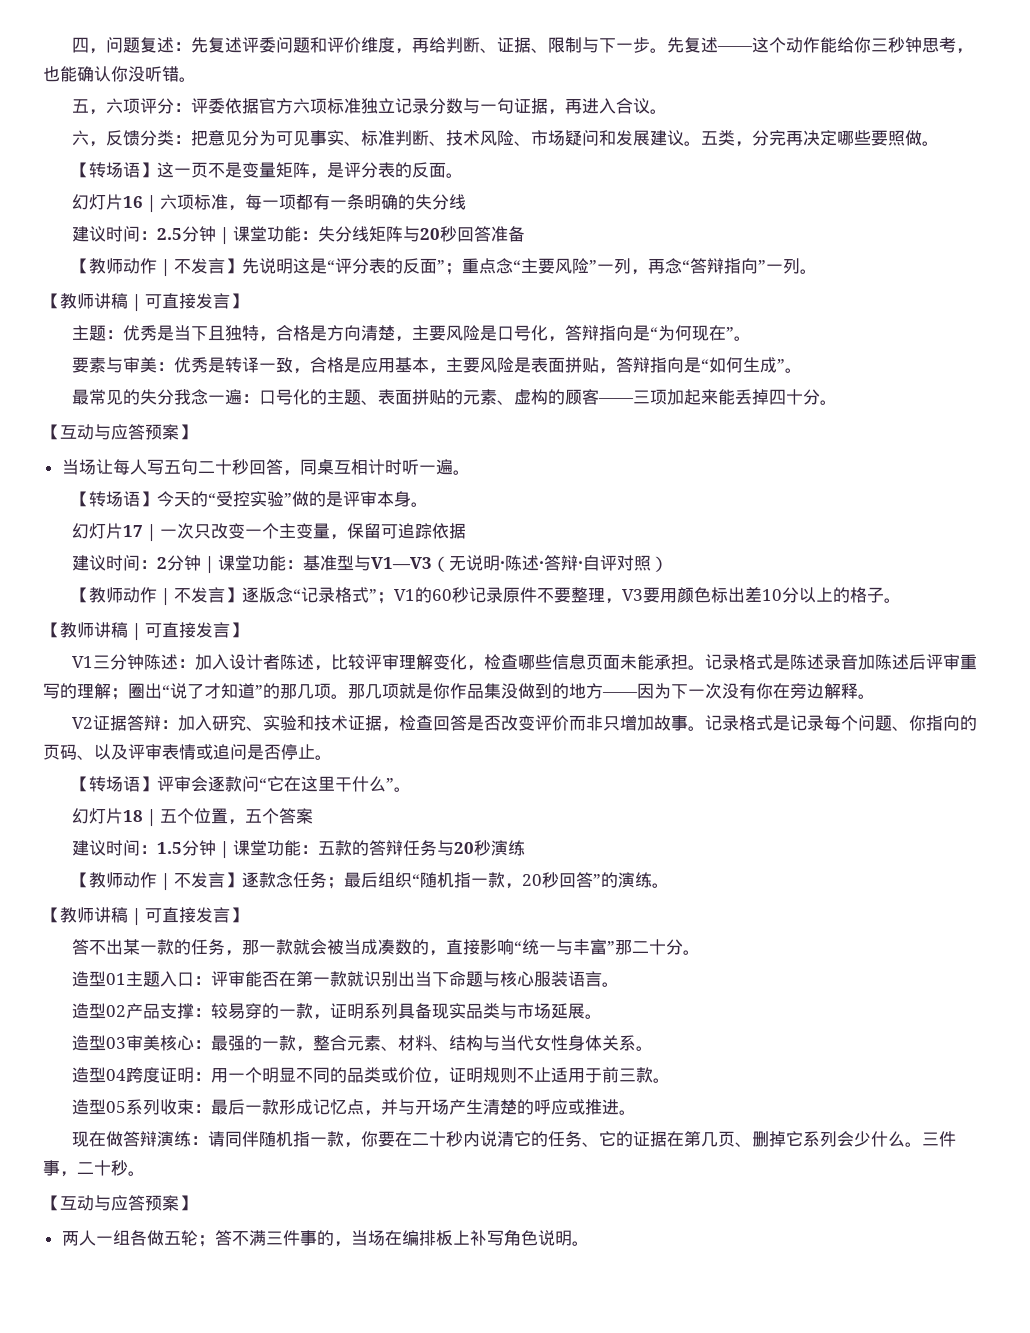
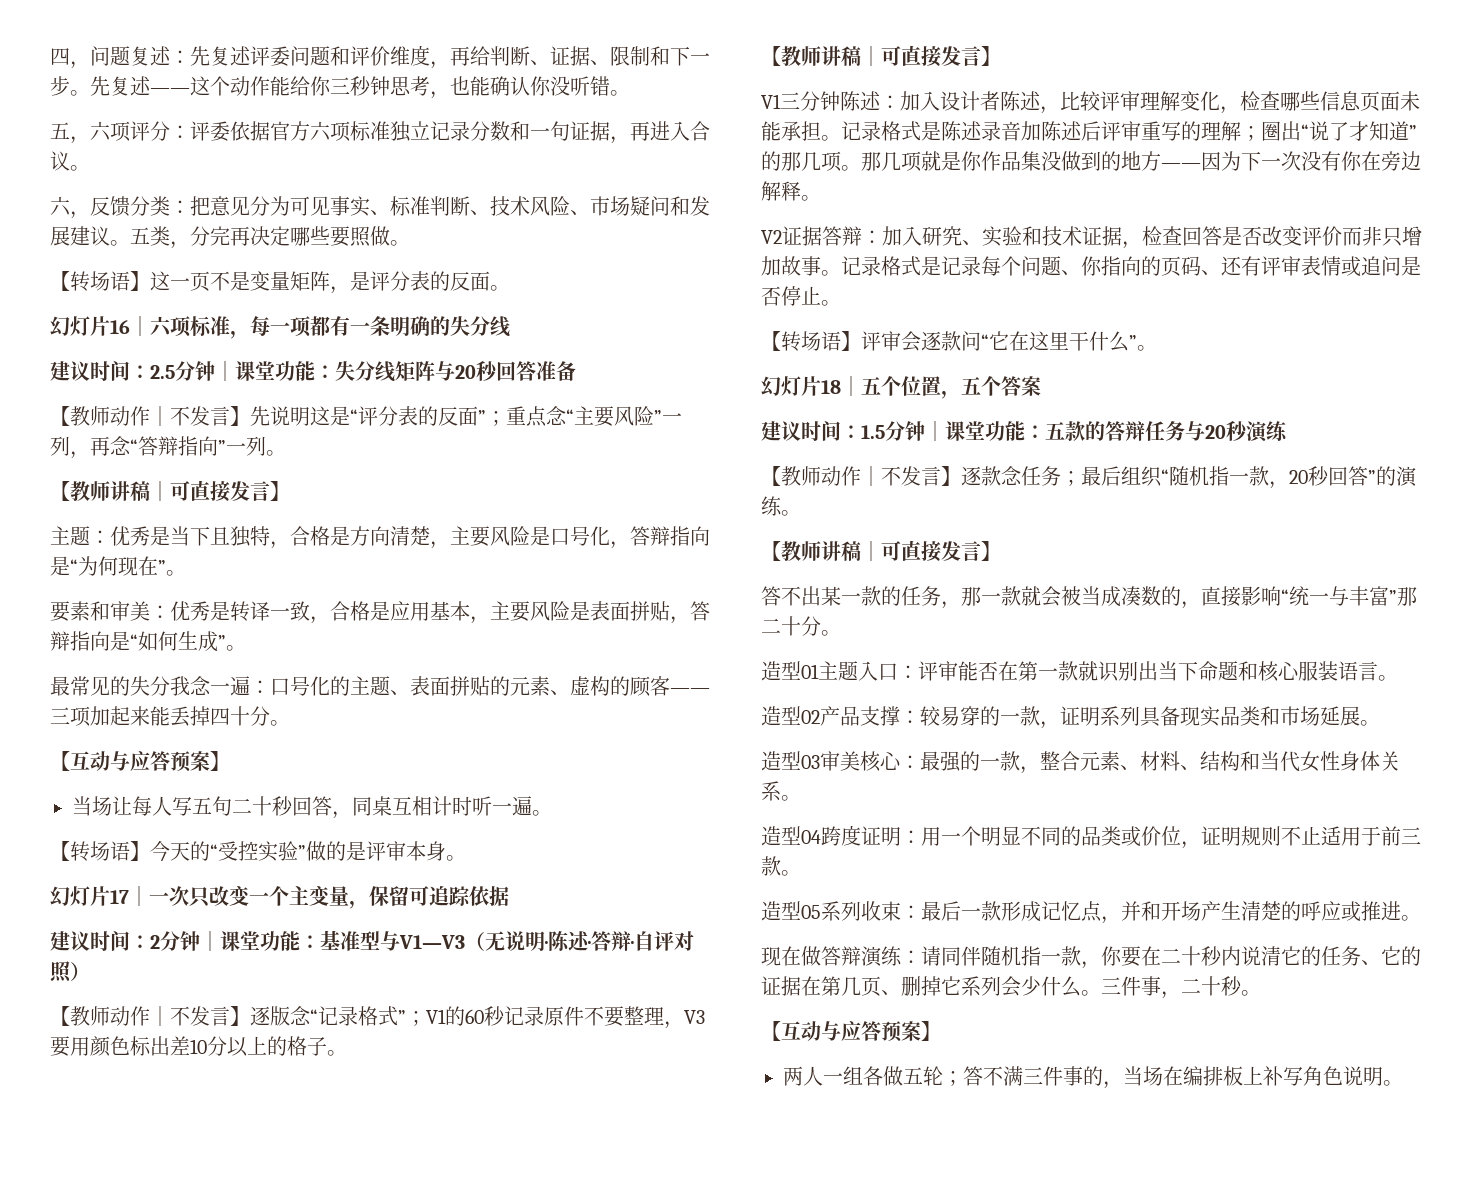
- 四，问题复述：先复述评委问题和评价维度，再给判断、证据、限制与下一步。
+ 四，问题复述：先复述评委问题和评价维度，再给判断、证据、限制和下一步。
- 五，六项评分：评委依据官方六项标准独立记录分数与一句证据，再进入合议。
+ 五，六项评分：评委依据官方六项标准独立记录分数和一句证据，再进入合议。
- 要素与审美：优秀是转译一致，合格是应用基本，主要风险是表面拼贴，答辩指向是“如何生成”。
+ 要素和审美：优秀是转译一致，合格是应用基本，主要风险是表面拼贴，答辩指向是“如何生成”。
- 记录格式是记录每个问题、你指向的页码、以及评审表情或追问是否停止。
+ 记录格式是记录每个问题、你指向的页码、还有评审表情或追问是否停止。
- 造型01主题入口：评审能否在第一款就识别出当下命题与核心服装语言。
+ 造型01主题入口：评审能否在第一款就识别出当下命题和核心服装语言。
- 造型02产品支撑：较易穿的一款，证明系列具备现实品类与市场延展。
+ 造型02产品支撑：较易穿的一款，证明系列具备现实品类和市场延展。
- 造型03审美核心：最强的一款，整合元素、材料、结构与当代女性身体关系。
+ 造型03审美核心：最强的一款，整合元素、材料、结构和当代女性身体关系。
- 造型05系列收束：最后一款形成记忆点，并与开场产生清楚的呼应或推进。
+ 造型05系列收束：最后一款形成记忆点，并和开场产生清楚的呼应或推进。

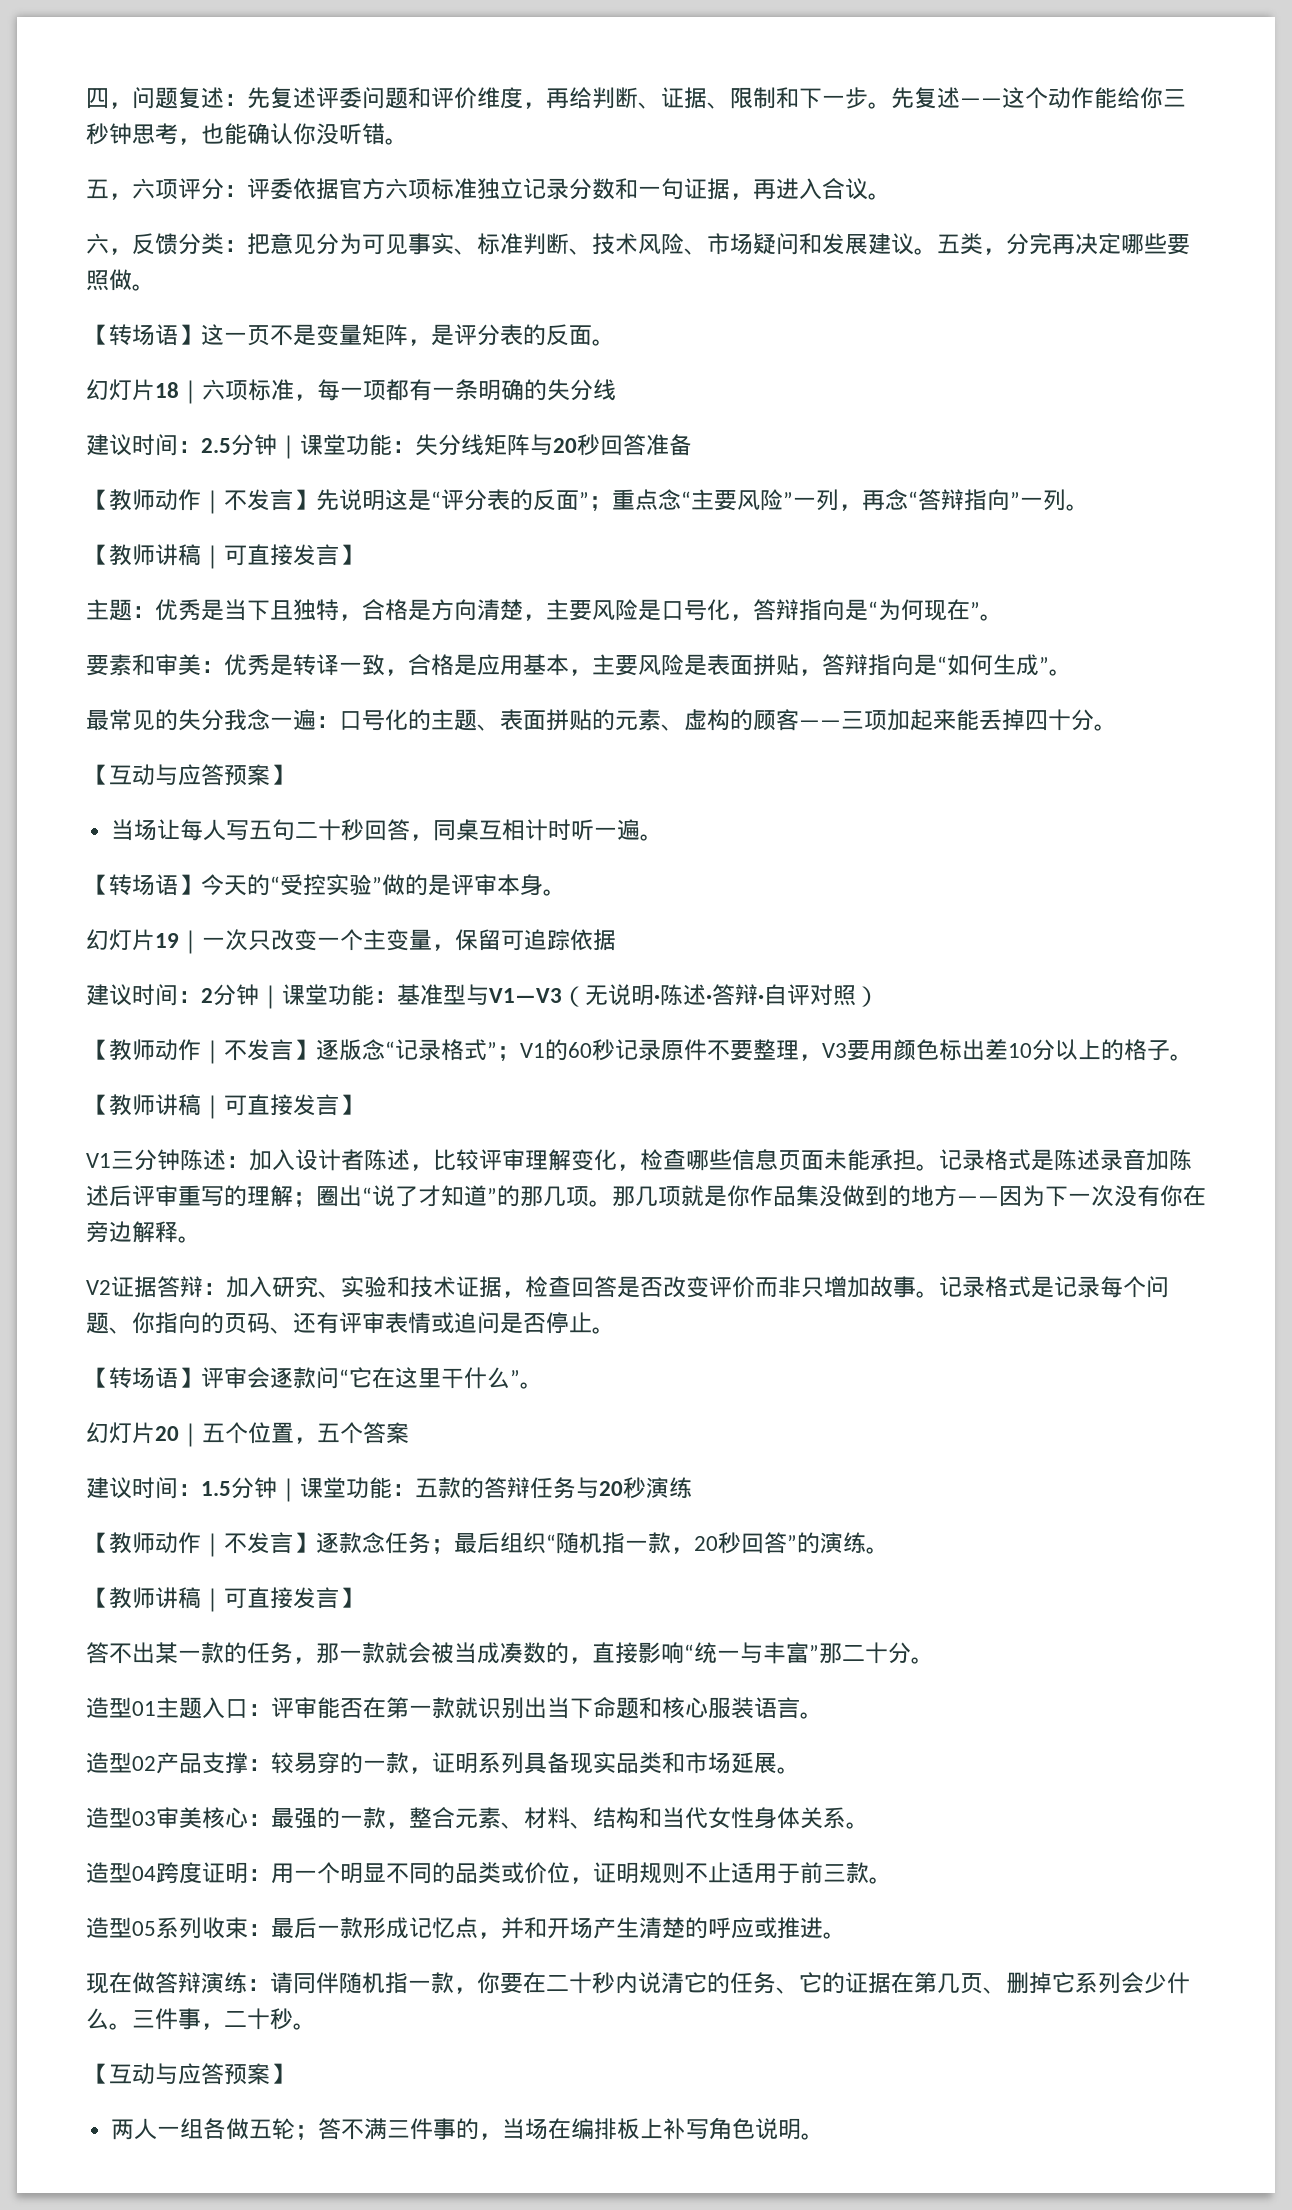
- 幻灯片16｜六项标准，每一项都有一条明确的失分线
+ 幻灯片18｜六项标准，每一项都有一条明确的失分线
- 幻灯片17｜一次只改变一个主变量，保留可追踪依据
+ 幻灯片19｜一次只改变一个主变量，保留可追踪依据
- 幻灯片18｜五个位置，五个答案
+ 幻灯片20｜五个位置，五个答案

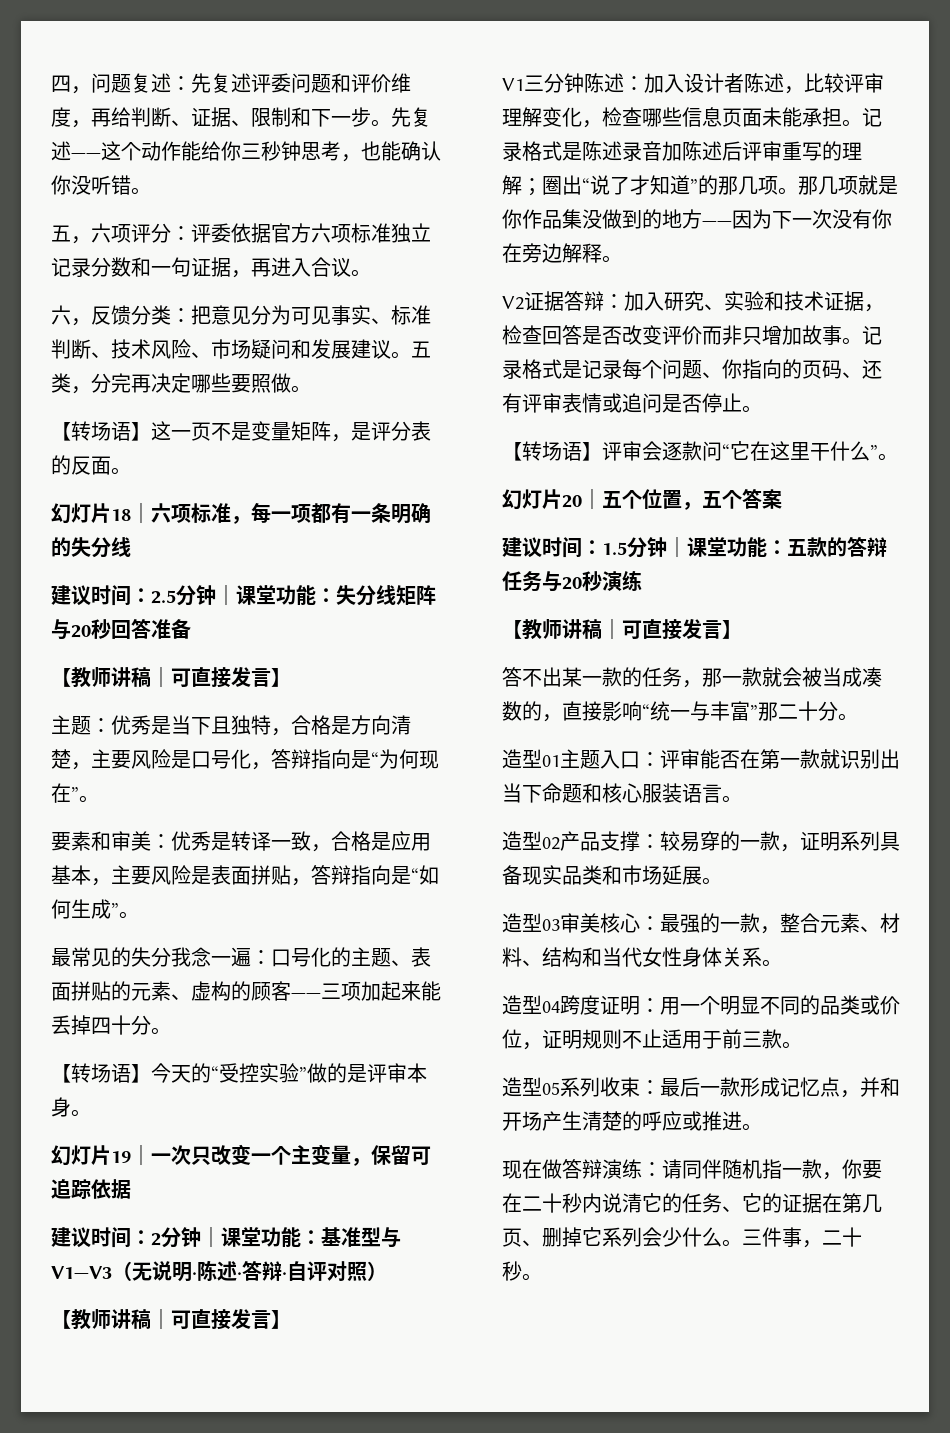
- 【教师动作｜不发言】先说明这是“评分表的反面”；重点念“主要风险”一列，再念“答辩指向”一列。
  最常见的失分我念一遍：口号化的主题、表面拼贴的元素、虚构的顾客——三项加起来能丢掉四十分。
- 【互动与应答预案】
- 当场让每人写五句二十秒回答，同桌互相计时听一遍。
- 【教师动作｜不发言】逐版念“记录格式”；V1的60秒记录原件不要整理，V3要用颜色标出差10分以上的格子。
- 【教师动作｜不发言】逐款念任务；最后组织“随机指一款，20秒回答”的演练。
  三件事，二十秒。
- 【互动与应答预案】
- 两人一组各做五轮；答不满三件事的，当场在编排板上补写角色说明。

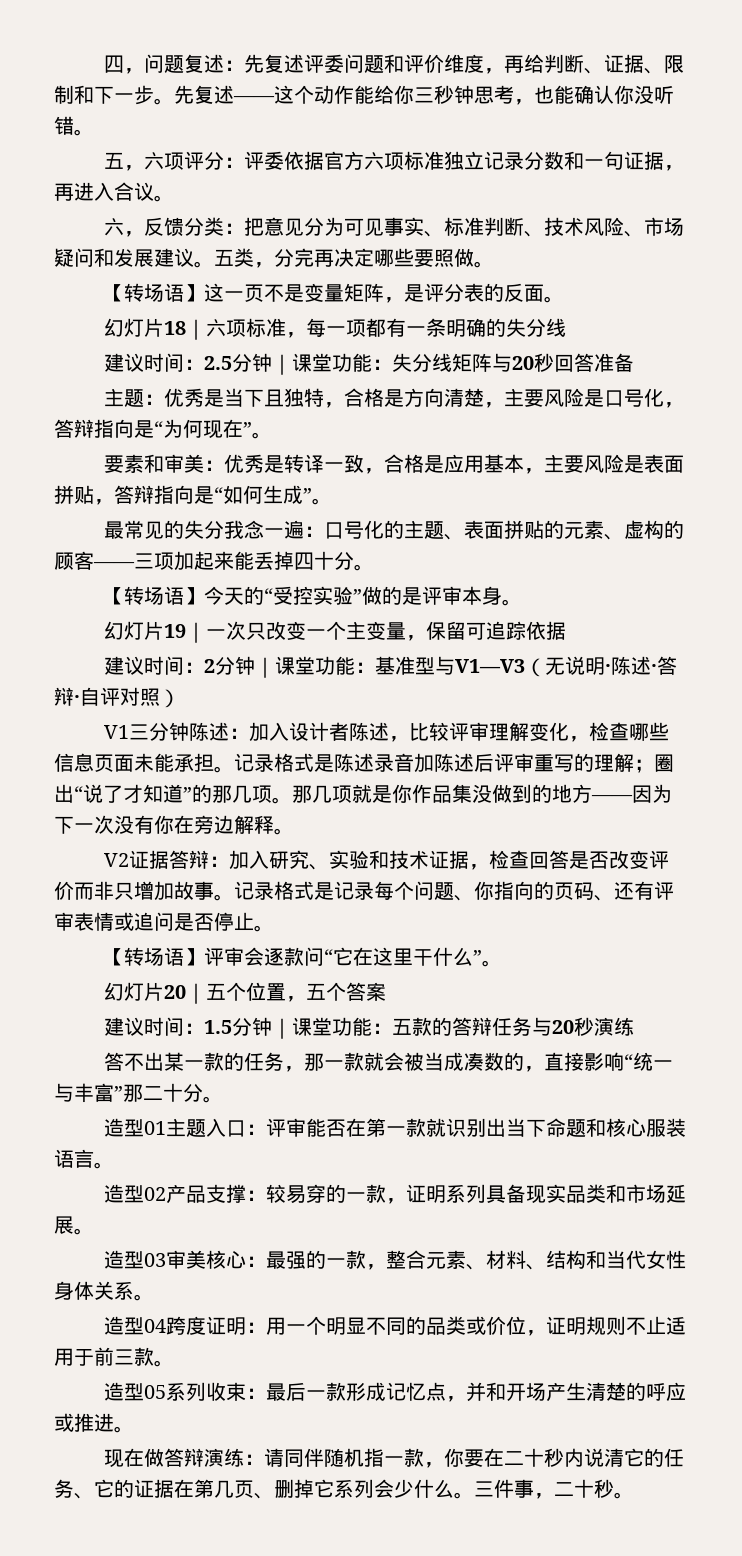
  建议时间：2.5分钟｜课堂功能：失分线矩阵与20秒回答准备
- 【教师讲稿｜可直接发言】
  建议时间：2分钟｜课堂功能：基准型与V1—V3（无说明·陈述·答辩·自评对照）
- 【教师讲稿｜可直接发言】
  建议时间：1.5分钟｜课堂功能：五款的答辩任务与20秒演练
- 【教师讲稿｜可直接发言】

